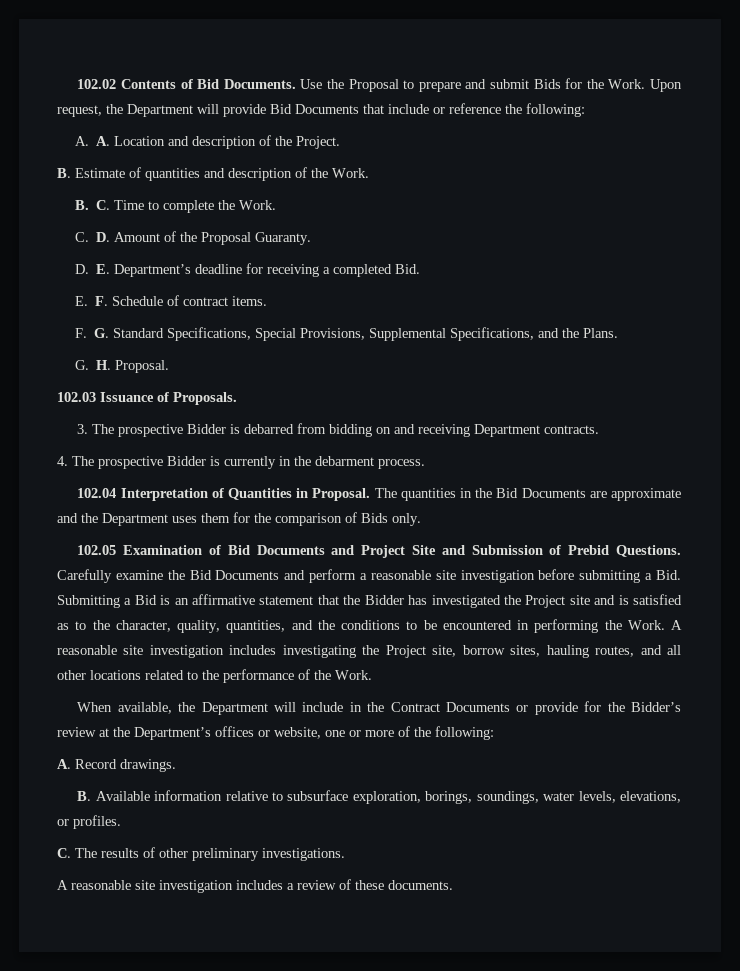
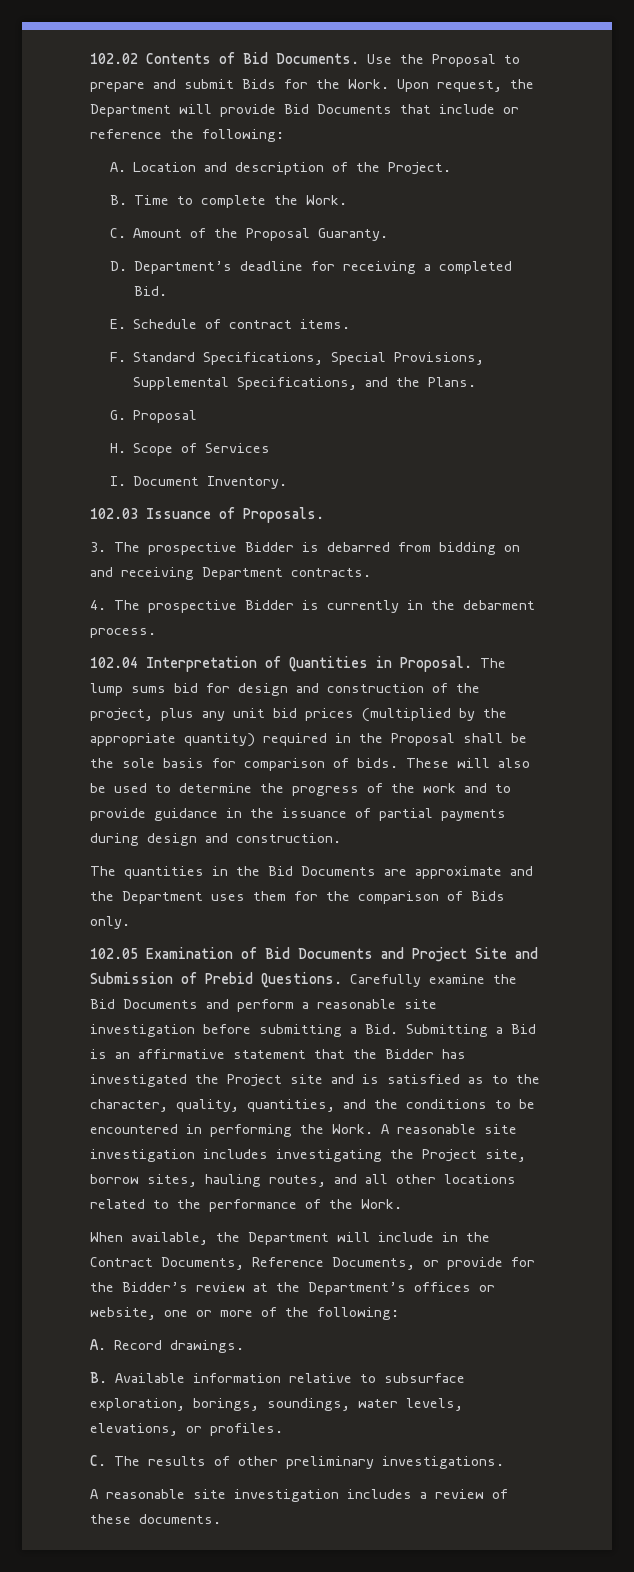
- A. A. Location and description of the Project.
+ A. Location and description of the Project.
- B. Estimate of quantities and description of the Work.
- B. C. Time to complete the Work.
+ B. Time to complete the Work.
- C. D. Amount of the Proposal Guaranty.
+ C. Amount of the Proposal Guaranty.
- D. E. Department’s deadline for receiving a completed Bid.
+ D. Department’s deadline for receiving a completed Bid.
- E. F. Schedule of contract items.
+ E. Schedule of contract items.
- F. G. Standard Specifications, Special Provisions, Supplemental Specifications, and the Plans.
+ F. Standard Specifications, Special Provisions, Supplemental Specifications, and the Plans.
- G. H. Proposal.
+ G. Proposal
+ H. Scope of Services
+ I. Document Inventory.
+ The lump sums bid for design and construction of the project, plus any unit bid prices (multiplied by the appropriate quantity) required in the Proposal shall be the sole basis for comparison of bids. These will also be used to determine the progress of the work and to provide guidance in the issuance of partial payments during design and construction.
- When available, the Department will include in the Contract Documents or provide for the Bidder’s review at the Department’s offices or website, one or more of the following:
+ When available, the Department will include in the Contract Documents, Reference Documents, or provide for the Bidder’s review at the Department’s offices or website, one or more of the following:

